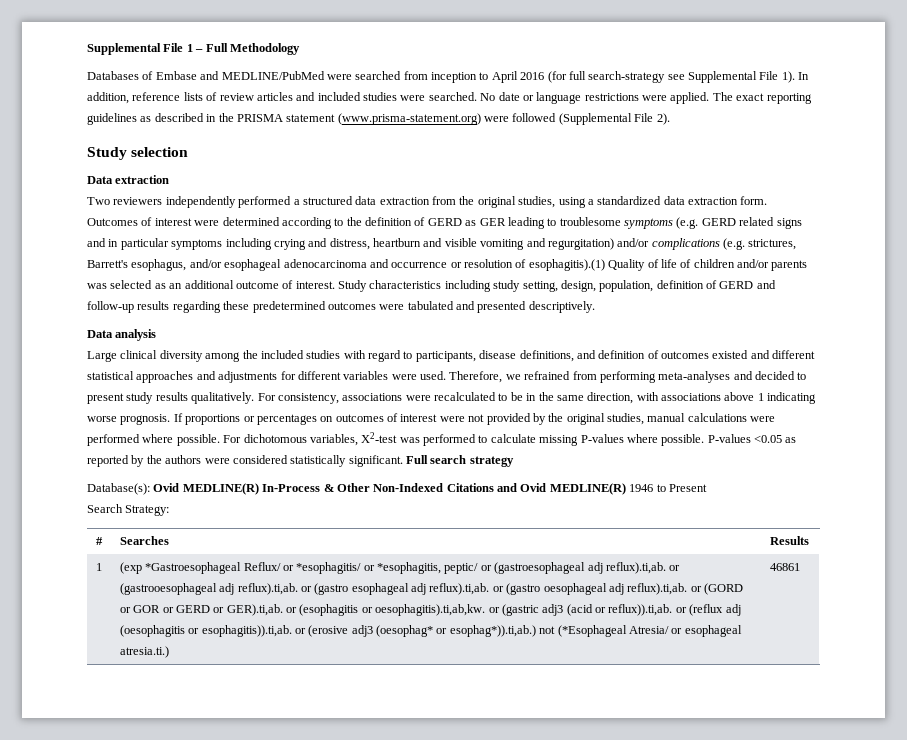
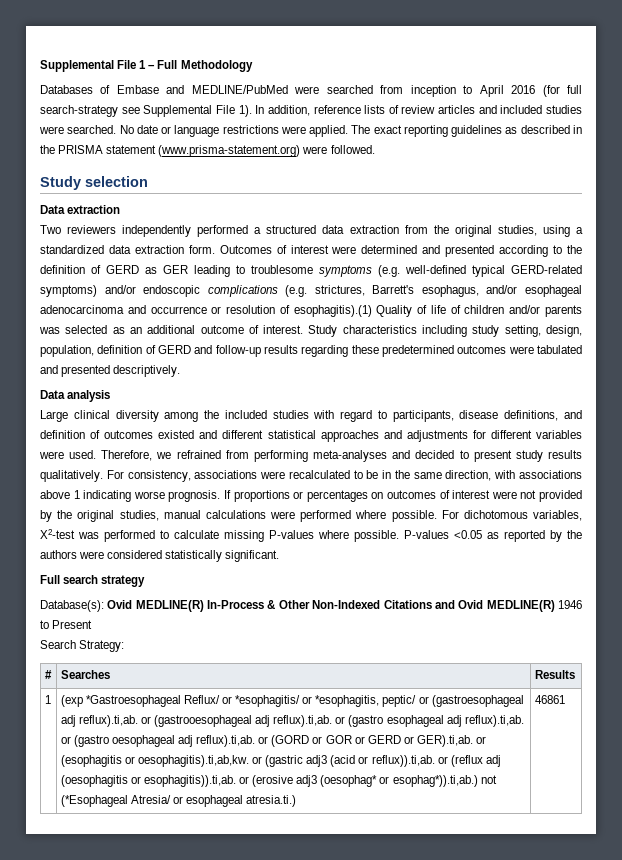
- The exact reporting guidelines as described in the PRISMA statement (www.prisma-statement.org) were followed (Supplemental File 2).
+ The exact reporting guidelines as described in the PRISMA statement (www.prisma-statement.org) were followed.
- Outcomes of interest were determined according to the definition of GERD as GER leading to troublesome symptoms (e.g. GERD related signs and in particular symptoms including crying and distress, heartburn and visible vomiting and regurgitation) and/or complications (e.g. strictures, Barrett's esophagus, and/or esophageal adenocarcinoma and occurrence or resolution of esophagitis).(1) Quality of life of children and/or parents was selected as an additional outcome of interest.
+ Outcomes of interest were determined and presented according to the definition of GERD as GER leading to troublesome symptoms (e.g. well-defined typical GERD-related symptoms) and/or endoscopic complications (e.g. strictures, Barrett's esophagus, and/or esophageal adenocarcinoma and occurrence or resolution of esophagitis).(1) Quality of life of children and/or parents was selected as an additional outcome of interest.
- P-values <0.05 as reported by the authors were considered statistically significant. Full search strategy
+ P-values <0.05 as reported by the authors were considered statistically significant.
+ Full search strategy

